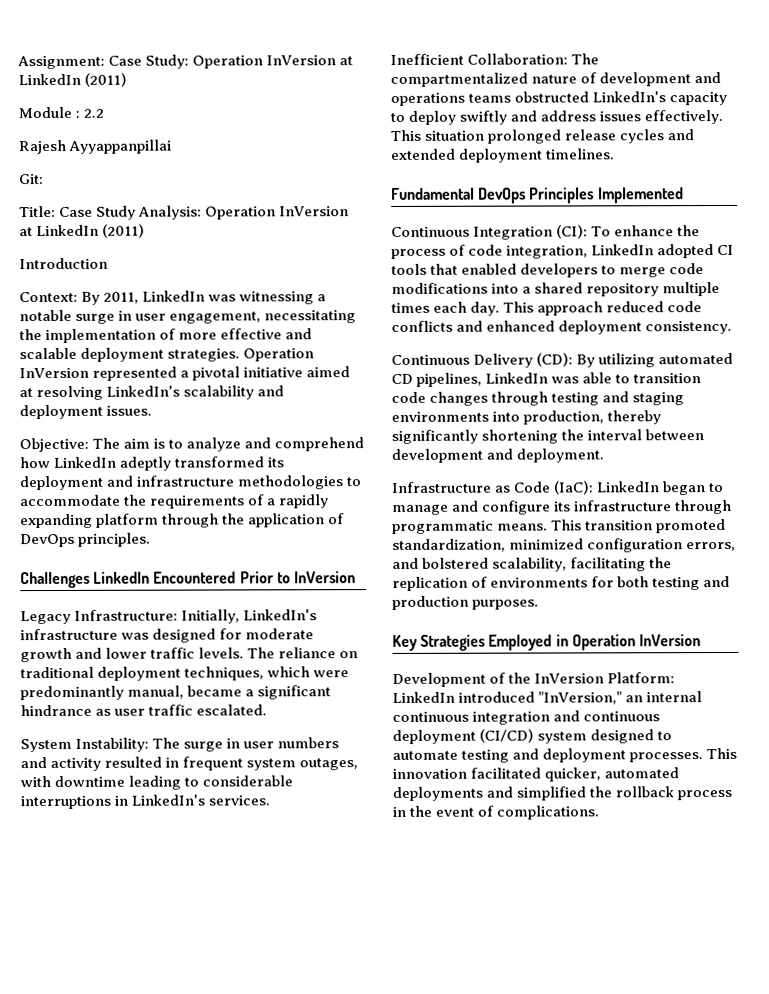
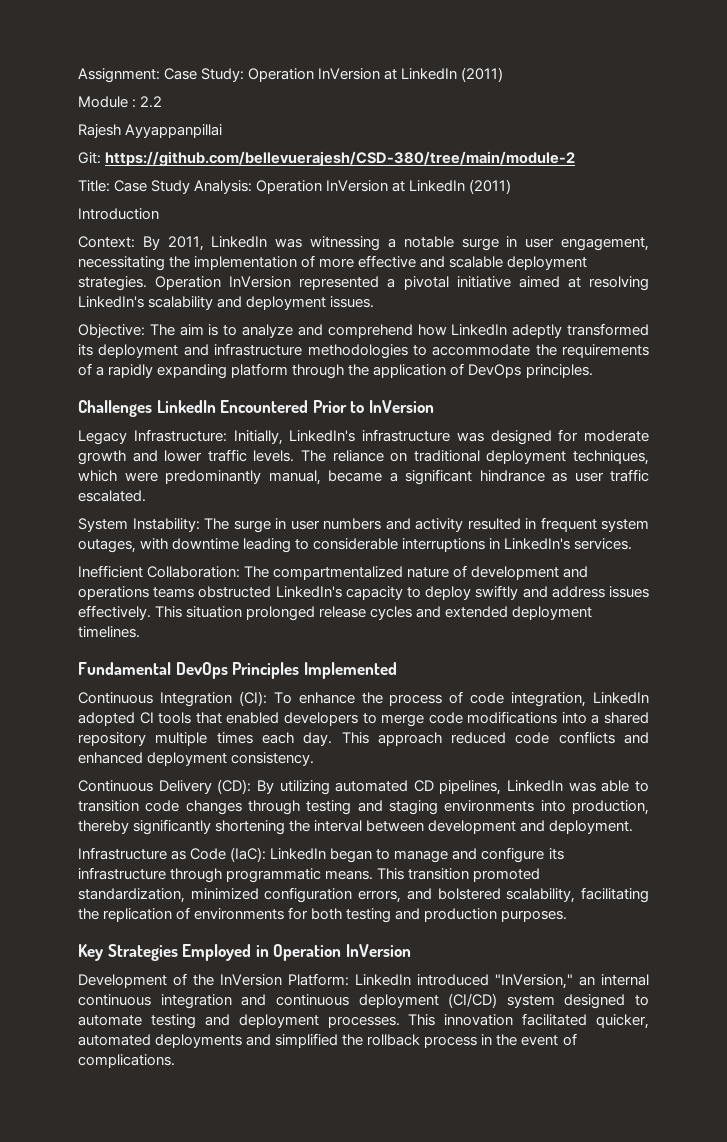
- Git:
+ Git: https://github.com/bellevuerajesh/CSD-380/tree/main/module-2

